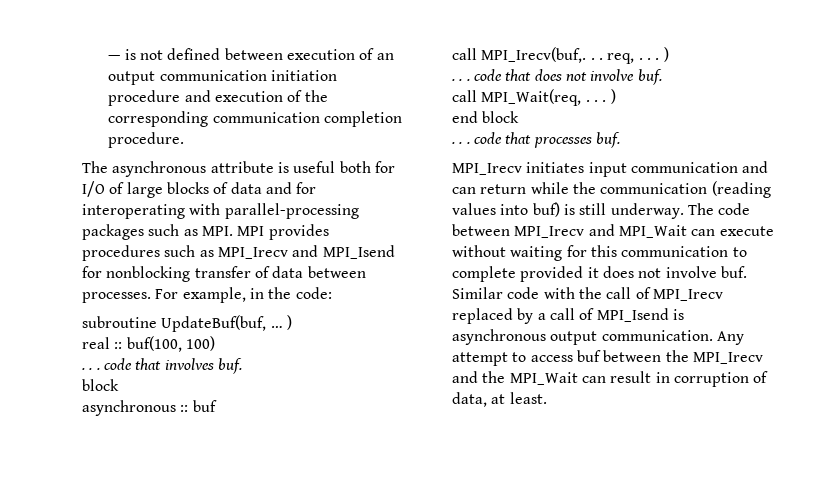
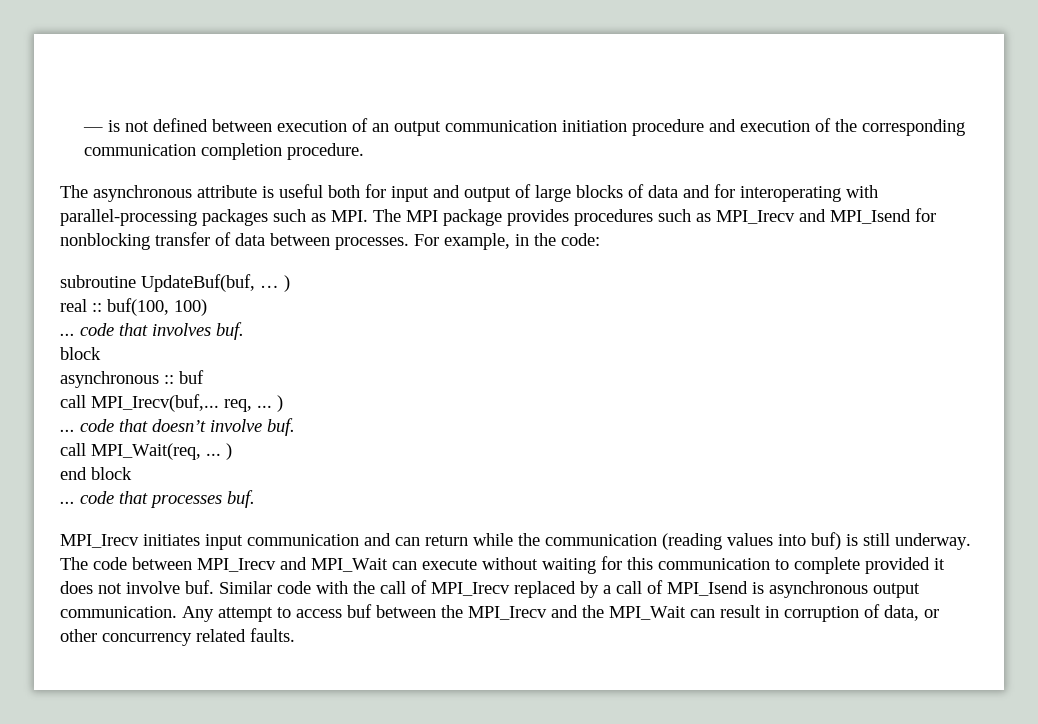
- The asynchronous attribute is useful both for I/O of large blocks of data and for interoperating with parallel-processing packages such as MPI. MPI provides procedures such as MPI_Irecv and MPI_Isend for nonblocking transfer of data between processes.
+ The asynchronous attribute is useful both for input and output of large blocks of data and for interoperating with parallel-processing packages such as MPI. The MPI package provides procedures such as MPI_Irecv and MPI_Isend for nonblocking transfer of data between processes.
- . . . code that involves buf.
+ ... code that involves buf.
- call MPI_Irecv(buf,. . . req, . . . )
- . . . code that does not involve buf.
+ call MPI_Irecv(buf,... req, ... )
+ ... code that doesn’t involve buf.
- call MPI_Wait(req, . . . )
+ call MPI_Wait(req, ... )
- . . . code that processes buf.
+ ... code that processes buf.
- Any attempt to access buf between the MPI_Irecv and the MPI_Wait can result in corruption of data, at least.
+ Any attempt to access buf between the MPI_Irecv and the MPI_Wait can result in corruption of data, or other concurrency related faults.

